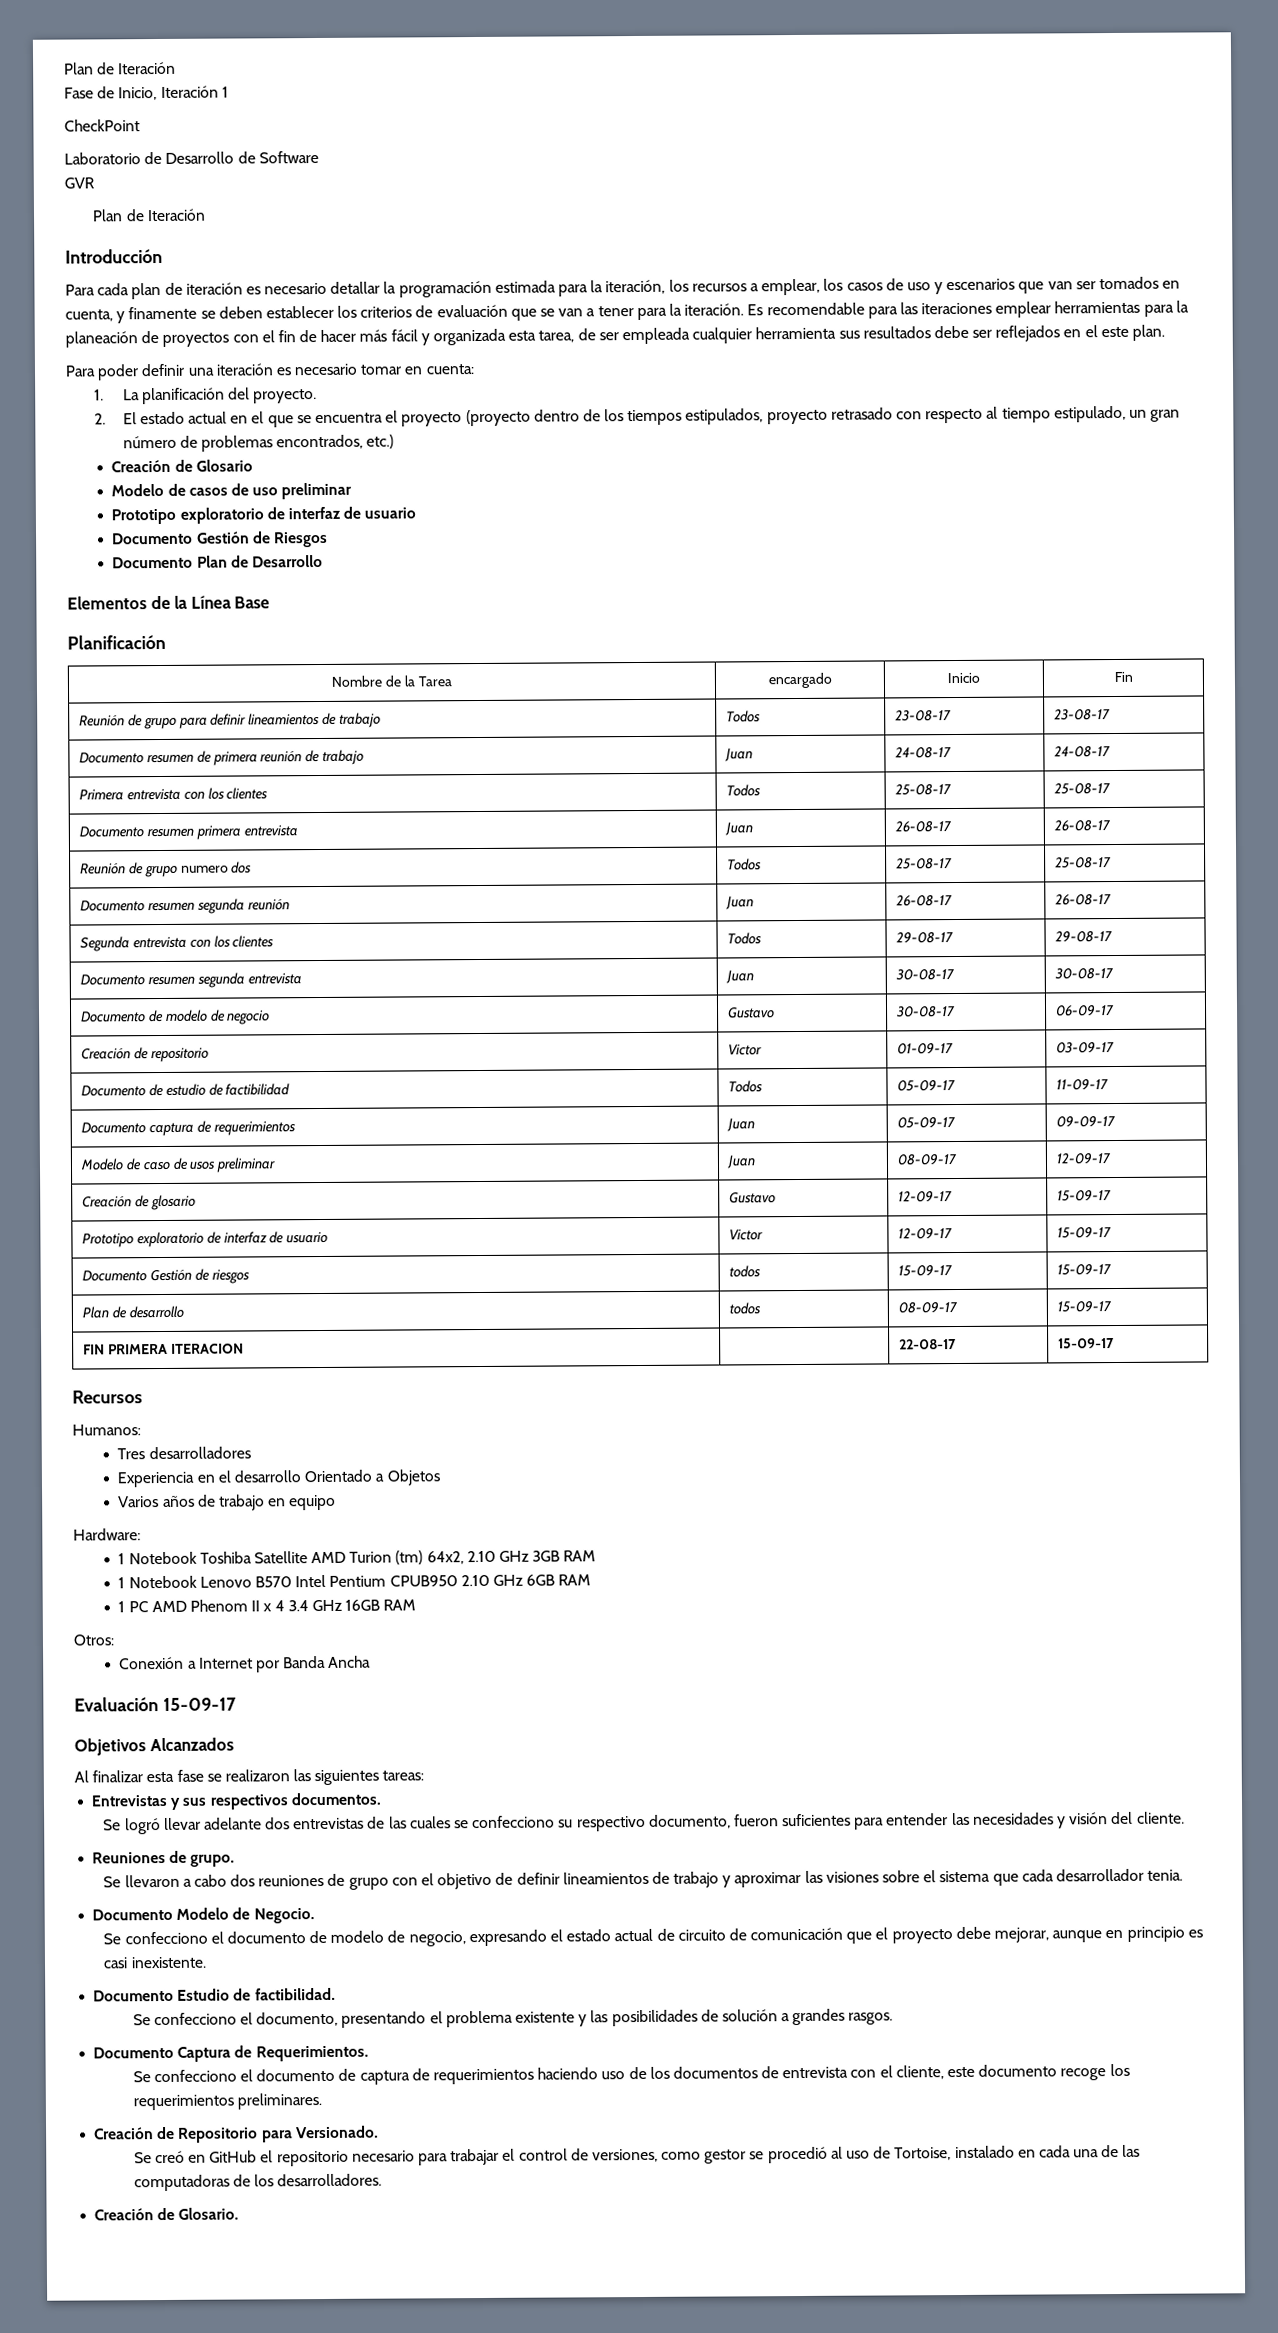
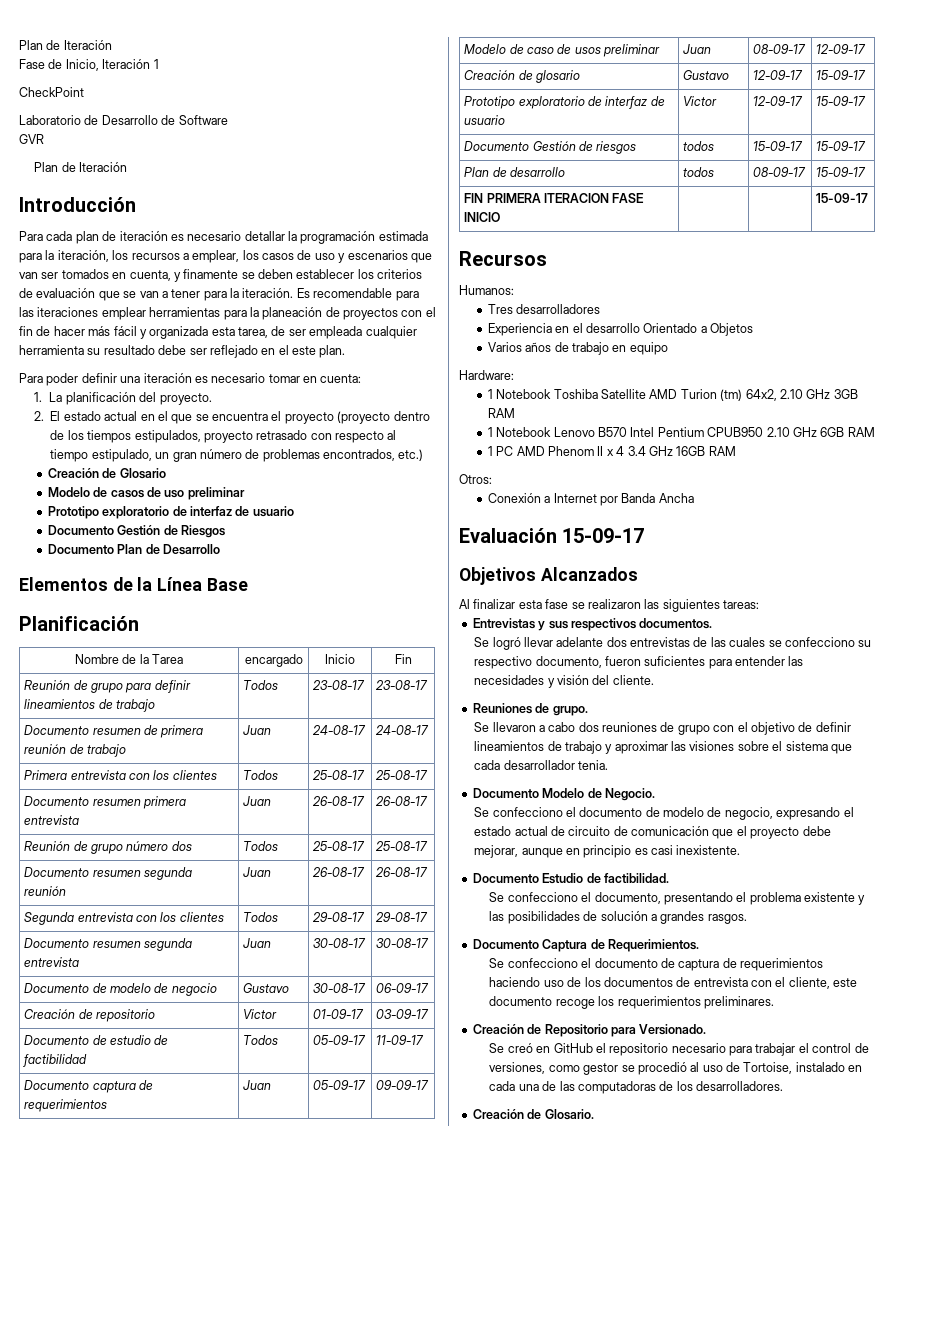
- Es recomendable para las iteraciones emplear herramientas para la planeación de proyectos con el fin de hacer más fácil y organizada esta tarea, de ser empleada cualquier herramienta sus resultados debe ser reflejados en el este plan.
+ Es recomendable para las iteraciones emplear herramientas para la planeación de proyectos con el fin de hacer más fácil y organizada esta tarea, de ser empleada cualquier herramienta su resultado debe ser reflejado en el este plan.
- Reunión de grupo numero dos | Todos | 25-08-17 | 25-08-17
+ Reunión de grupo número dos | Todos | 25-08-17 | 25-08-17
- FIN PRIMERA ITERACION | | 22-08-17 | 15-09-17
+ FIN PRIMERA ITERACION FASE INICIO | | | 15-09-17

